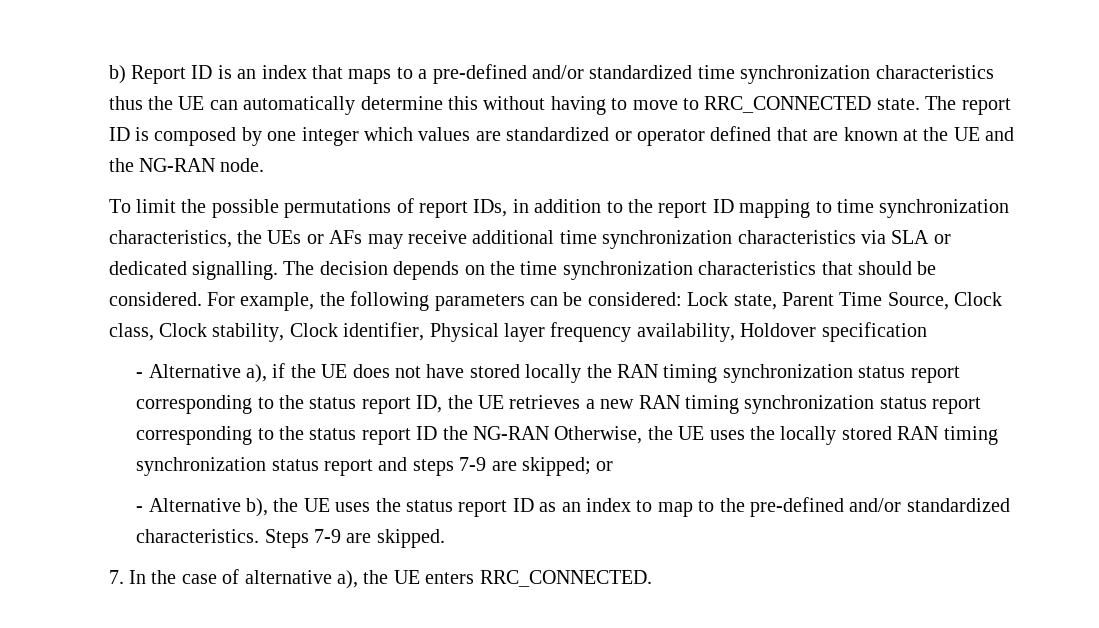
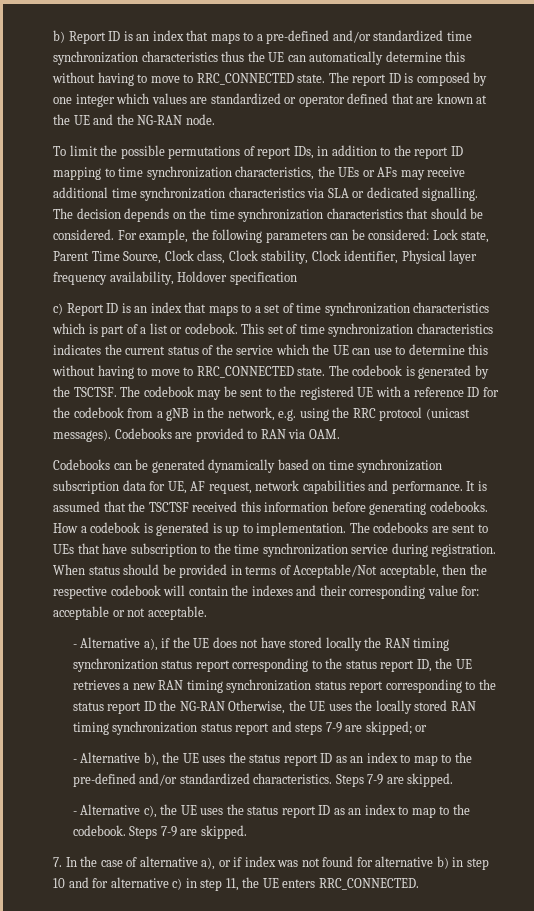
+ c) Report ID is an index that maps to a set of time synchronization characteristics which is part of a list or codebook. This set of time synchronization characteristics indicates the current status of the service which the UE can use to determine this without having to move to RRC_CONNECTED state. The codebook is generated by the TSCTSF. The codebook may be sent to the registered UE with a reference ID for the codebook from a gNB in the network, e.g. using the RRC protocol (unicast messages). Codebooks are provided to RAN via OAM.
+ Codebooks can be generated dynamically based on time synchronization subscription data for UE, AF request, network capabilities and performance. It is assumed that the TSCTSF received this information before generating codebooks. How a codebook is generated is up to implementation. The codebooks are sent to UEs that have subscription to the time synchronization service during registration. When status should be provided in terms of Acceptable/Not acceptable, then the respective codebook will contain the indexes and their corresponding value for: acceptable or not acceptable.
+ - Alternative c), the UE uses the status report ID as an index to map to the codebook. Steps 7-9 are skipped.
- 7. In the case of alternative a), the UE enters RRC_CONNECTED.
+ 7. In the case of alternative a), or if index was not found for alternative b) in step 10 and for alternative c) in step 11, the UE enters RRC_CONNECTED.

